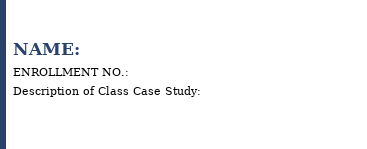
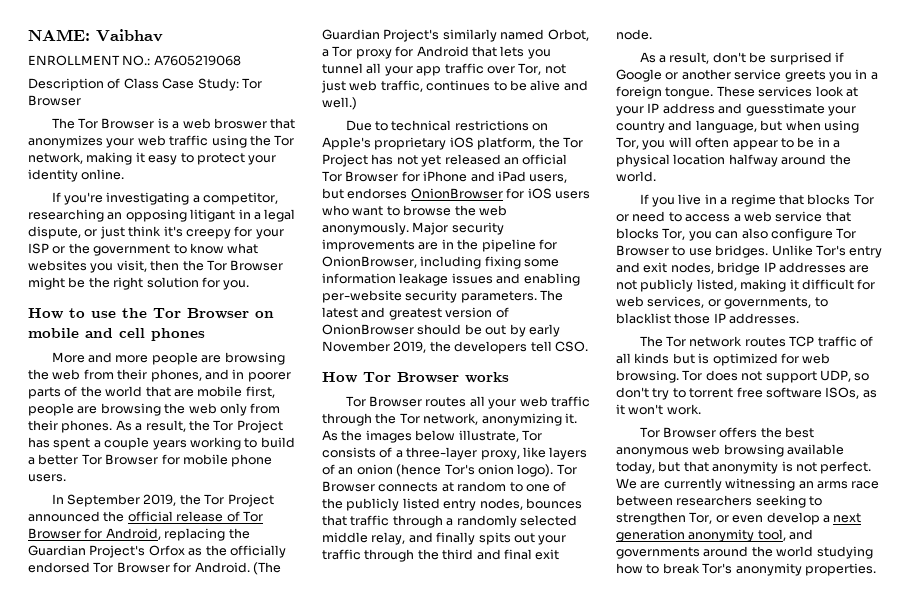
- NAME:
+ NAME: Vaibhav
- ENROLLMENT NO.:
+ ENROLLMENT NO.: A7605219068
- Description of Class Case Study:
+ Description of Class Case Study: Tor Browser
+ The Tor Browser is a web broswer that anonymizes your web traffic using the Tor network, making it easy to protect your identity online.
+ If you're investigating a competitor, researching an opposing litigant in a legal dispute, or just think it's creepy for your ISP or the government to know what websites you visit, then the Tor Browser might be the right solution for you.
+ How to use the Tor Browser on mobile and cell phones
+ More and more people are browsing the web from their phones, and in poorer parts of the world that are mobile first, people are browsing the web only from their phones. As a result, the Tor Project has spent a couple years working to build a better Tor Browser for mobile phone users.
+ In September 2019, the Tor Project announced the official release of Tor Browser for Android, replacing the Guardian Project's Orfox as the officially endorsed Tor Browser for Android. (The Guardian Project's similarly named Orbot, a Tor proxy for Android that lets you tunnel all your app traffic over Tor, not just web traffic, continues to be alive and well.)
+ Due to technical restrictions on Apple's proprietary iOS platform, the Tor Project has not yet released an official Tor Browser for iPhone and iPad users, but endorses OnionBrowser for iOS users who want to browse the web anonymously. Major security improvements are in the pipeline for OnionBrowser, including fixing some information leakage issues and enabling per-website security parameters. The latest and greatest version of OnionBrowser should be out by early November 2019, the developers tell CSO.
+ How Tor Browser works
+ Tor Browser routes all your web traffic through the Tor network, anonymizing it. As the images below illustrate, Tor consists of a three-layer proxy, like layers of an onion (hence Tor's onion logo). Tor Browser connects at random to one of the publicly listed entry nodes, bounces that traffic through a randomly selected middle relay, and finally spits out your traffic through the third and final exit node.
+ As a result, don't be surprised if Google or another service greets you in a foreign tongue. These services look at your IP address and guesstimate your country and language, but when using Tor, you will often appear to be in a physical location halfway around the world.
+ If you live in a regime that blocks Tor or need to access a web service that blocks Tor, you can also configure Tor Browser to use bridges. Unlike Tor's entry and exit nodes, bridge IP addresses are not publicly listed, making it difficult for web services, or governments, to blacklist those IP addresses.
+ The Tor network routes TCP traffic of all kinds but is optimized for web browsing. Tor does not support UDP, so don't try to torrent free software ISOs, as it won't work.
+ Tor Browser offers the best anonymous web browsing available today, but that anonymity is not perfect. We are currently witnessing an arms race between researchers seeking to strengthen Tor, or even develop a next generation anonymity tool, and governments around the world studying how to break Tor's anonymity properties.

